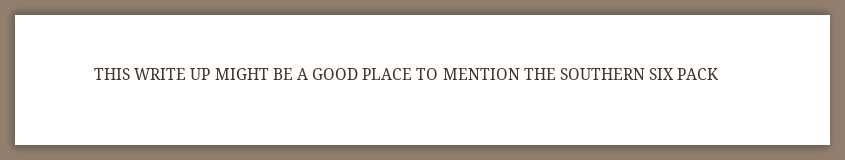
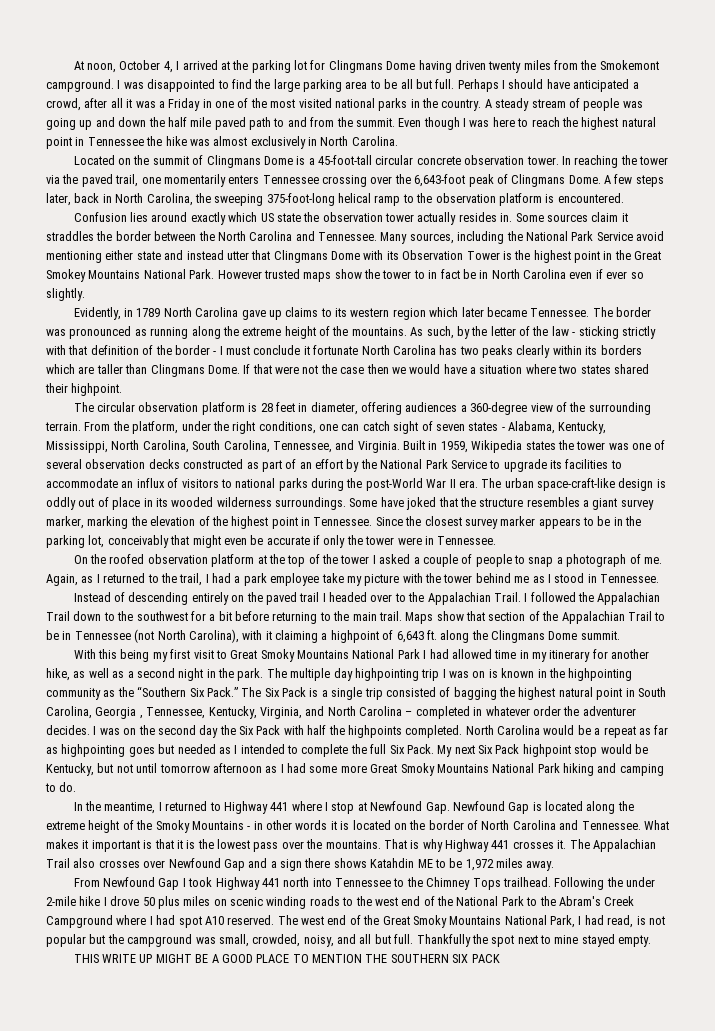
+ At noon, October 4, I arrived at the parking lot for Clingmans Dome having driven twenty miles from the Smokemont campground. I was disappointed to find the large parking area to be all but full. Perhaps I should have anticipated a crowd, after all it was a Friday in one of the most visited national parks in the country. A steady stream of people was going up and down the half mile paved path to and from the summit. Even though I was here to reach the highest natural point in Tennessee the hike was almost exclusively in North Carolina.
+ Located on the summit of Clingmans Dome is a 45-foot-tall circular concrete observation tower. In reaching the tower via the paved trail, one momentarily enters Tennessee crossing over the 6,643-foot peak of Clingmans Dome. A few steps later, back in North Carolina, the sweeping 375-foot-long helical ramp to the observation platform is encountered.
+ Confusion lies around exactly which US state the observation tower actually resides in. Some sources claim it straddles the border between the North Carolina and Tennessee. Many sources, including the National Park Service avoid mentioning either state and instead utter that Clingmans Dome with its Observation Tower is the highest point in the Great Smokey Mountains National Park. However trusted maps show the tower to in fact be in North Carolina even if ever so slightly.
+ Evidently, in 1789 North Carolina gave up claims to its western region which later became Tennessee. The border was pronounced as running along the extreme height of the mountains. As such, by the letter of the law - sticking strictly with that definition of the border - I must conclude it fortunate North Carolina has two peaks clearly within its borders which are taller than Clingmans Dome. If that were not the case then we would have a situation where two states shared their highpoint.
+ The circular observation platform is 28 feet in diameter, offering audiences a 360-degree view of the surrounding terrain. From the platform, under the right conditions, one can catch sight of seven states - Alabama, Kentucky, Mississippi, North Carolina, South Carolina, Tennessee, and Virginia. Built in 1959, Wikipedia states the tower was one of several observation decks constructed as part of an effort by the National Park Service to upgrade its facilities to accommodate an influx of visitors to national parks during the post-World War II era. The urban space-craft-like design is oddly out of place in its wooded wilderness surroundings. Some have joked that the structure resembles a giant survey marker, marking the elevation of the highest point in Tennessee. Since the closest survey marker appears to be in the parking lot, conceivably that might even be accurate if only the tower were in Tennessee.
+ On the roofed observation platform at the top of the tower I asked a couple of people to snap a photograph of me. Again, as I returned to the trail, I had a park employee take my picture with the tower behind me as I stood in Tennessee.
+ Instead of descending entirely on the paved trail I headed over to the Appalachian Trail. I followed the Appalachian Trail down to the southwest for a bit before returning to the main trail. Maps show that section of the Appalachian Trail to be in Tennessee (not North Carolina), with it claiming a highpoint of 6,643 ft. along the Clingmans Dome summit.
+ With this being my first visit to Great Smoky Mountains National Park I had allowed time in my itinerary for another hike, as well as a second night in the park. The multiple day highpointing trip I was on is known in the highpointing community as the “Southern Six Pack.” The Six Pack is a single trip consisted of bagging the highest natural point in South Carolina, Georgia , Tennessee, Kentucky, Virginia, and North Carolina – completed in whatever order the adventurer decides. I was on the second day the Six Pack with half the highpoints completed. North Carolina would be a repeat as far as highpointing goes but needed as I intended to complete the full Six Pack. My next Six Pack highpoint stop would be Kentucky, but not until tomorrow afternoon as I had some more Great Smoky Mountains National Park hiking and camping to do.
+ In the meantime, I returned to Highway 441 where I stop at Newfound Gap. Newfound Gap is located along the extreme height of the Smoky Mountains - in other words it is located on the border of North Carolina and Tennessee. What makes it important is that it is the lowest pass over the mountains. That is why Highway 441 crosses it. The Appalachian Trail also crosses over Newfound Gap and a sign there shows Katahdin ME to be 1,972 miles away.
+ From Newfound Gap I took Highway 441 north into Tennessee to the Chimney Tops trailhead. Following the under 2-mile hike I drove 50 plus miles on scenic winding roads to the west end of the National Park to the Abram's Creek Campground where I had spot A10 reserved. The west end of the Great Smoky Mountains National Park, I had read, is not popular but the campground was small, crowded, noisy, and all but full. Thankfully the spot next to mine stayed empty.

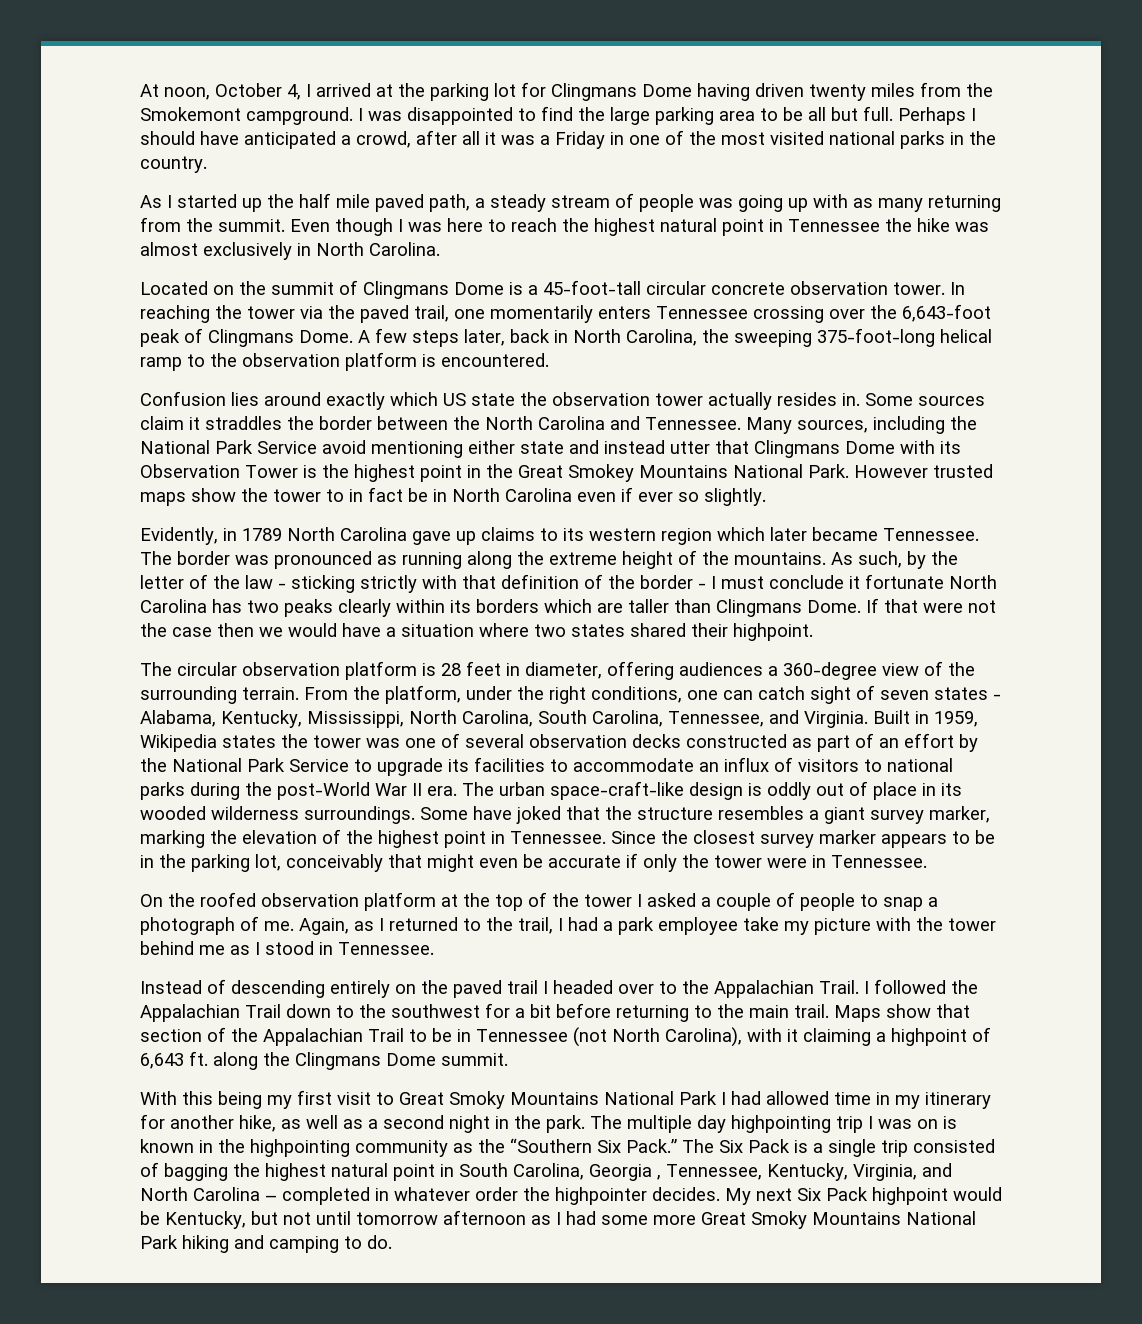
- Perhaps I should have anticipated a crowd, after all it was a Friday in one of the most visited national parks in the country. A steady stream of people was going up and down the half mile paved path to and from the summit.
+ Perhaps I should have anticipated a crowd, after all it was a Friday in one of the most visited national parks in the country.
+ As I started up the half mile paved path, a steady stream of people was going up with as many returning from the summit.
- The Six Pack is a single trip consisted of bagging the highest natural point in South Carolina, Georgia , Tennessee, Kentucky, Virginia, and North Carolina – completed in whatever order the adventurer decides. I was on the second day the Six Pack with half the highpoints completed. North Carolina would be a repeat as far as highpointing goes but needed as I intended to complete the full Six Pack.
+ The Six Pack is a single trip consisted of bagging the highest natural point in South Carolina, Georgia , Tennessee, Kentucky, Virginia, and North Carolina – completed in whatever order the highpointer decides.
- My next Six Pack highpoint stop would be Kentucky, but not until tomorrow afternoon as I had some more Great Smoky Mountains National Park hiking and camping to do.
+ My next Six Pack highpoint would be Kentucky, but not until tomorrow afternoon as I had some more Great Smoky Mountains National Park hiking and camping to do.
- In the meantime, I returned to Highway 441 where I stop at Newfound Gap. Newfound Gap is located along the extreme height of the Smoky Mountains - in other words it is located on the border of North Carolina and Tennessee. What makes it important is that it is the lowest pass over the mountains. That is why Highway 441 crosses it. The Appalachian Trail also crosses over Newfound Gap and a sign there shows Katahdin ME to be 1,972 miles away.
- From Newfound Gap I took Highway 441 north into Tennessee to the Chimney Tops trailhead. Following the under 2-mile hike I drove 50 plus miles on scenic winding roads to the west end of the National Park to the Abram's Creek Campground where I had spot A10 reserved. The west end of the Great Smoky Mountains National Park, I had read, is not popular but the campground was small, crowded, noisy, and all but full. Thankfully the spot next to mine stayed empty.
- THIS WRITE UP MIGHT BE A GOOD PLACE TO MENTION THE SOUTHERN SIX PACK

